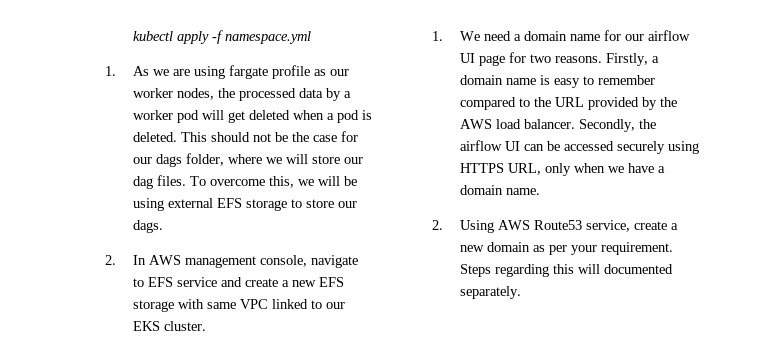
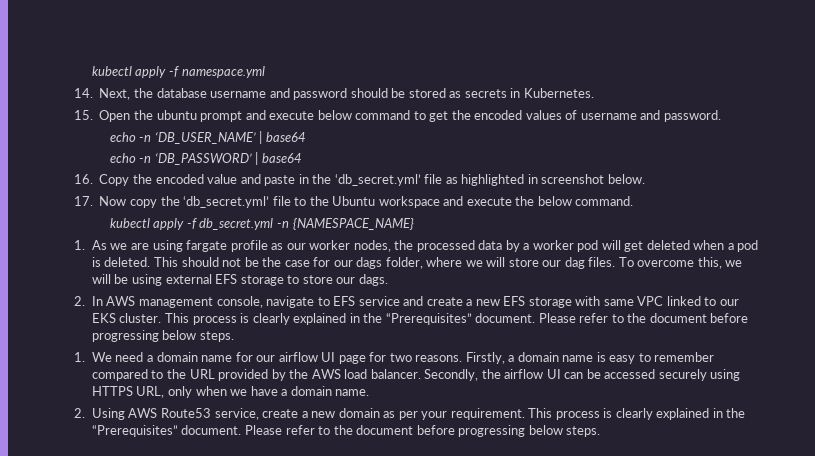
+ 14. Next, the database username and password should be stored as secrets in Kubernetes.
+ 15. Open the ubuntu prompt and execute below command to get the encoded values of username and password.
+ echo -n ‘DB_USER_NAME’ | base64
+ echo -n ‘DB_PASSWORD’ | base64
+ 16. Copy the encoded value and paste in the ‘db_secret.yml’ file as highlighted in screenshot below.
+ 17. Now copy the ‘db_secret.yml’ file to the Ubuntu workspace and execute the below command.
+ kubectl apply -f db_secret.yml -n {NAMESPACE_NAME}
- 2. In AWS management console, navigate to EFS service and create a new EFS storage with same VPC linked to our EKS cluster.
+ 2. In AWS management console, navigate to EFS service and create a new EFS storage with same VPC linked to our EKS cluster. This process is clearly explained in the “Prerequisites” document. Please refer to the document before progressing below steps.
- 2. Using AWS Route53 service, create a new domain as per your requirement. Steps regarding this will documented separately.
+ 2. Using AWS Route53 service, create a new domain as per your requirement. This process is clearly explained in the “Prerequisites” document. Please refer to the document before progressing below steps.

